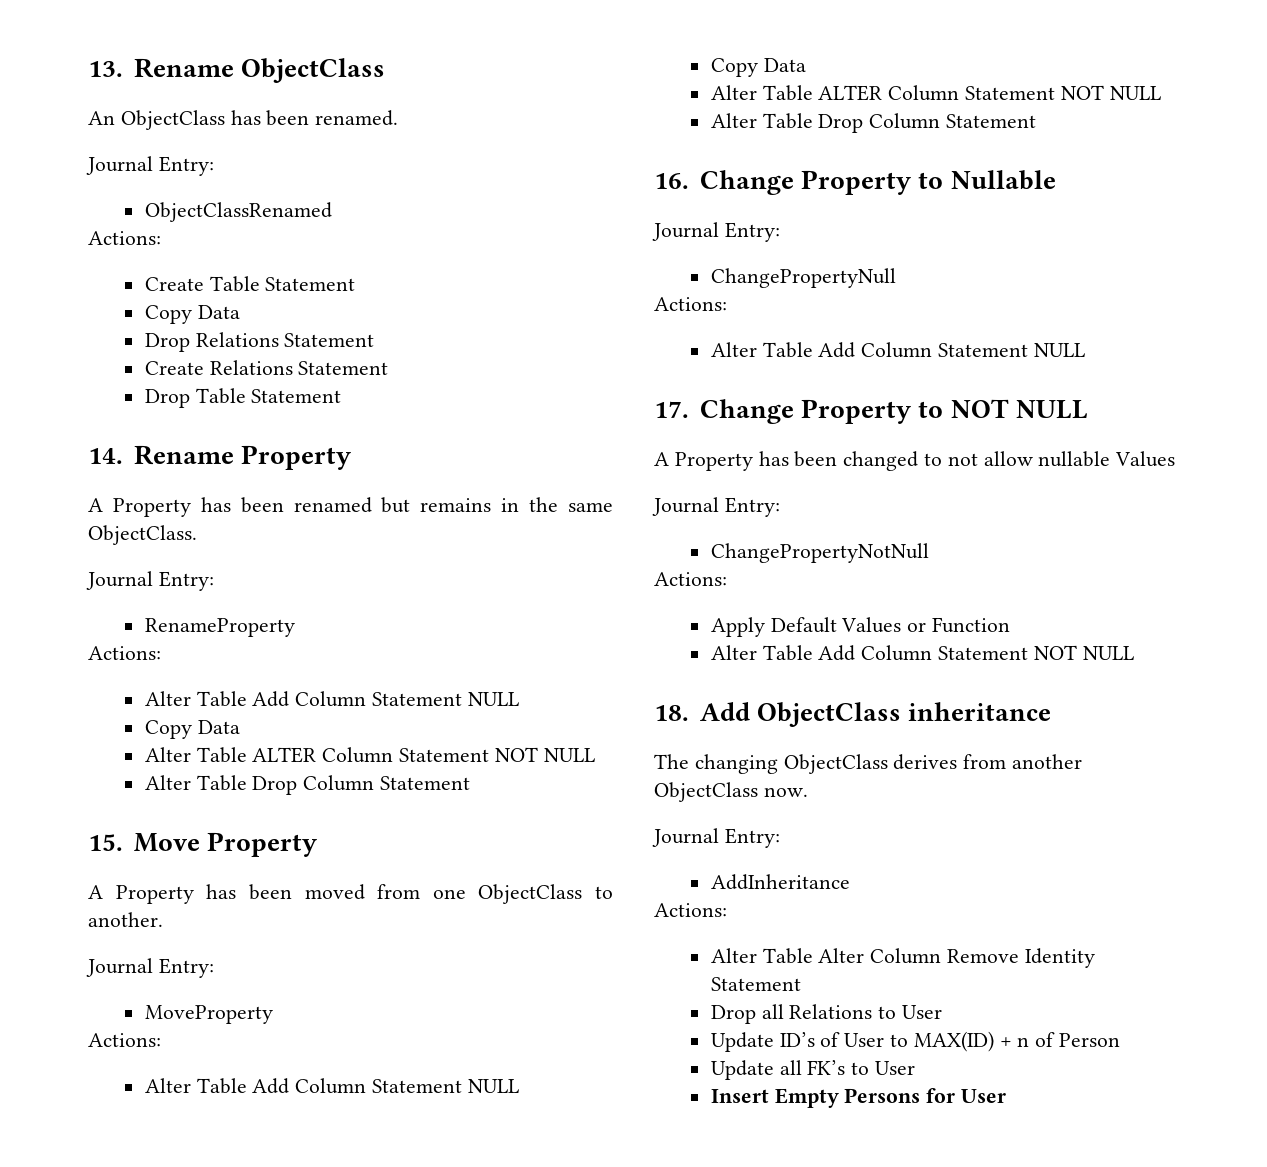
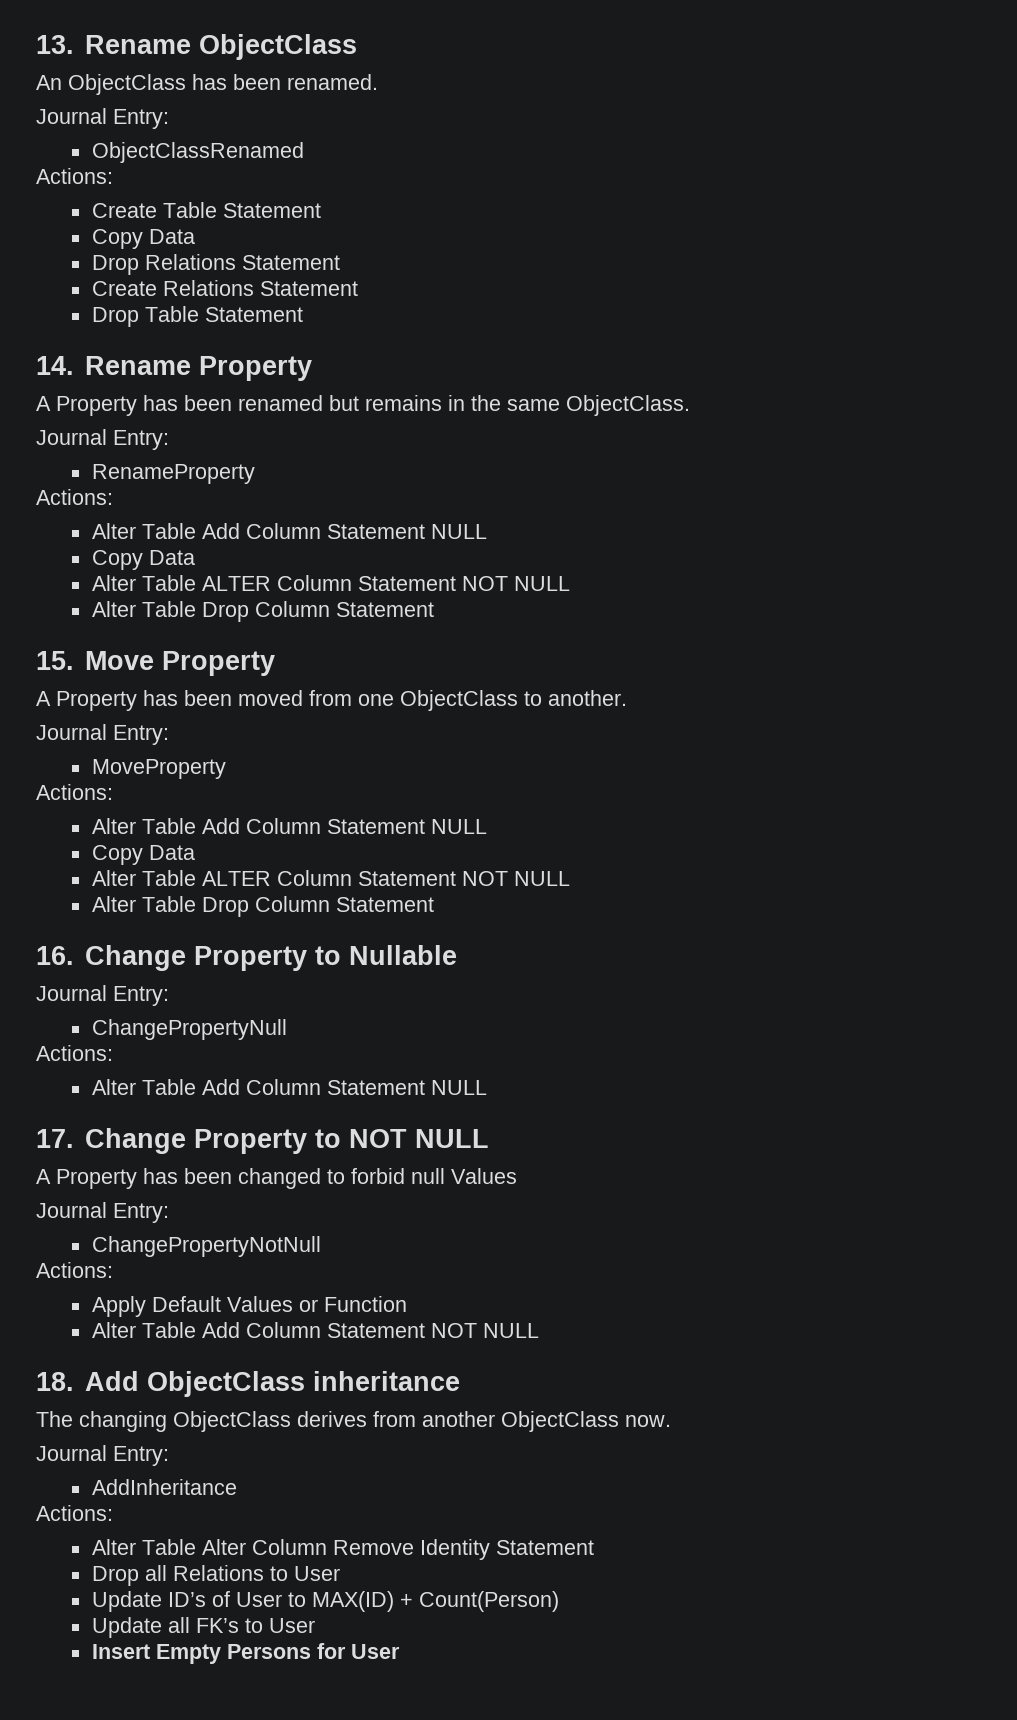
- A Property has been changed to not allow nullable Values
+ A Property has been changed to forbid null Values
- Update ID’s of User to MAX(ID) + n of Person
+ Update ID’s of User to MAX(ID) + Count(Person)

